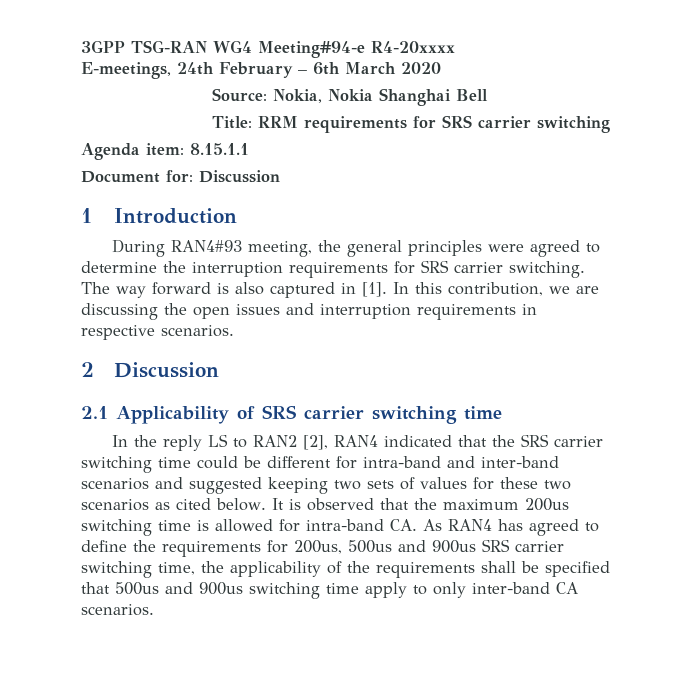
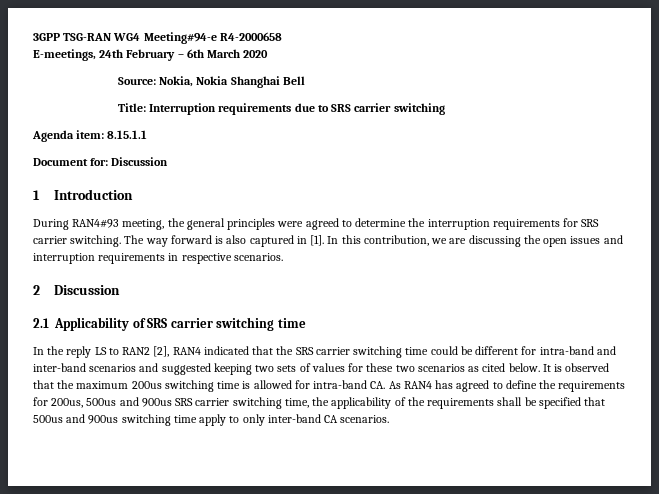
- 3GPP TSG-RAN WG4 Meeting#94-e R4-20xxxx
+ 3GPP TSG-RAN WG4 Meeting#94-e R4-2000658
- Title: RRM requirements for SRS carrier switching
+ Title: Interruption requirements due to SRS carrier switching

